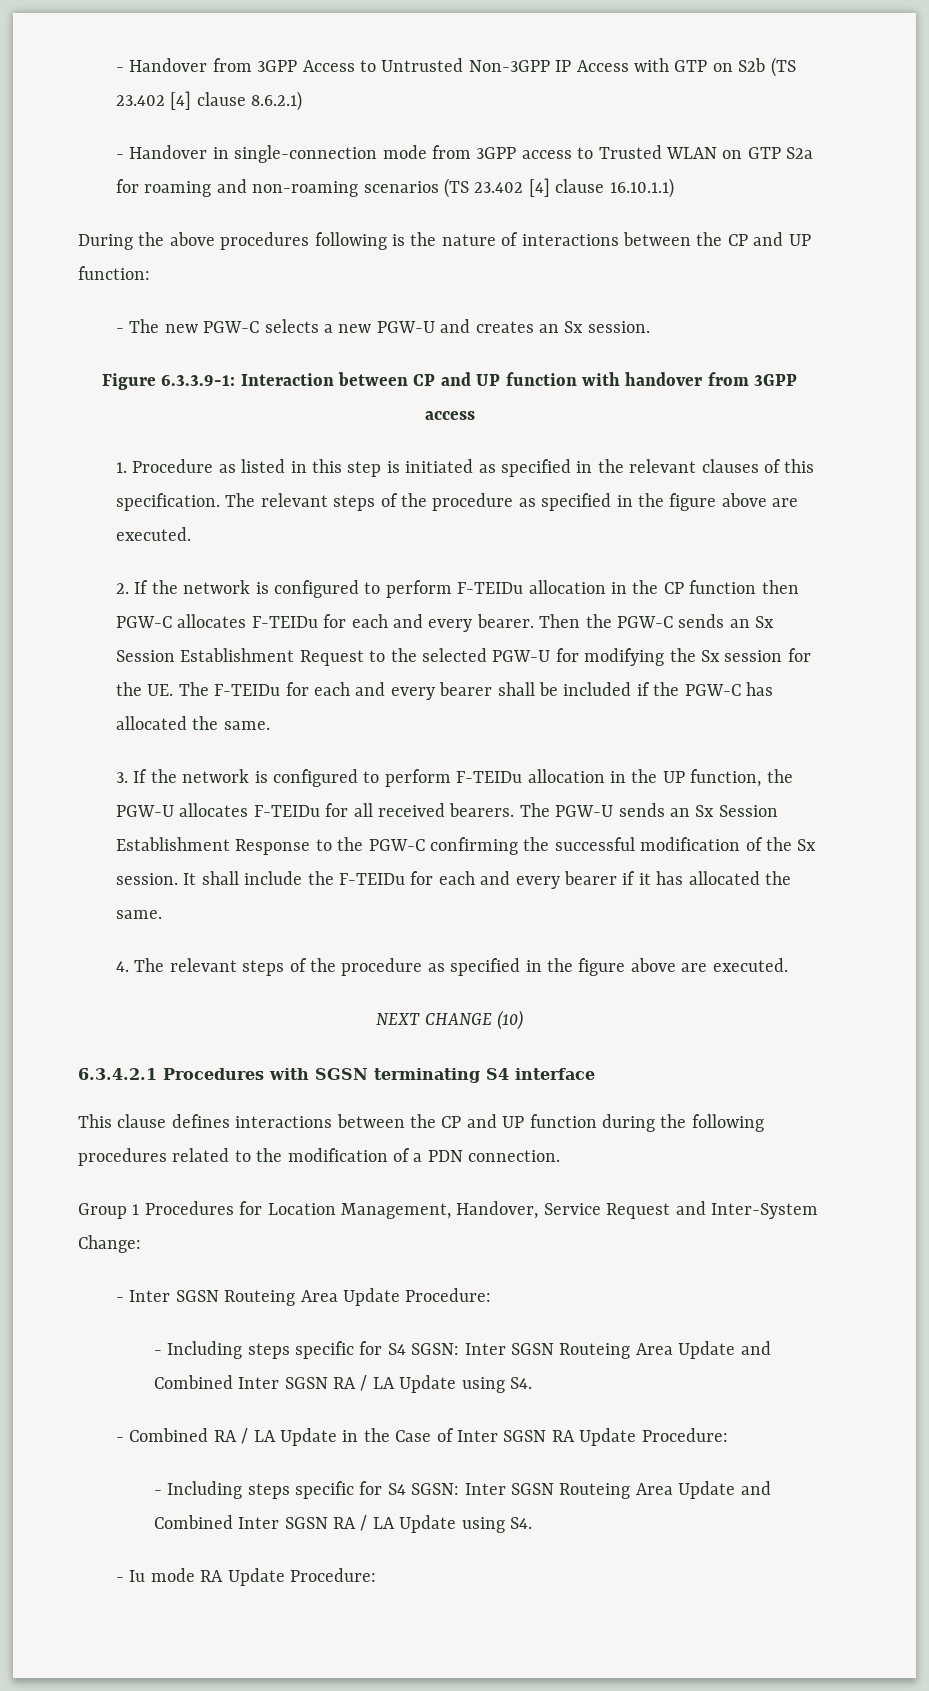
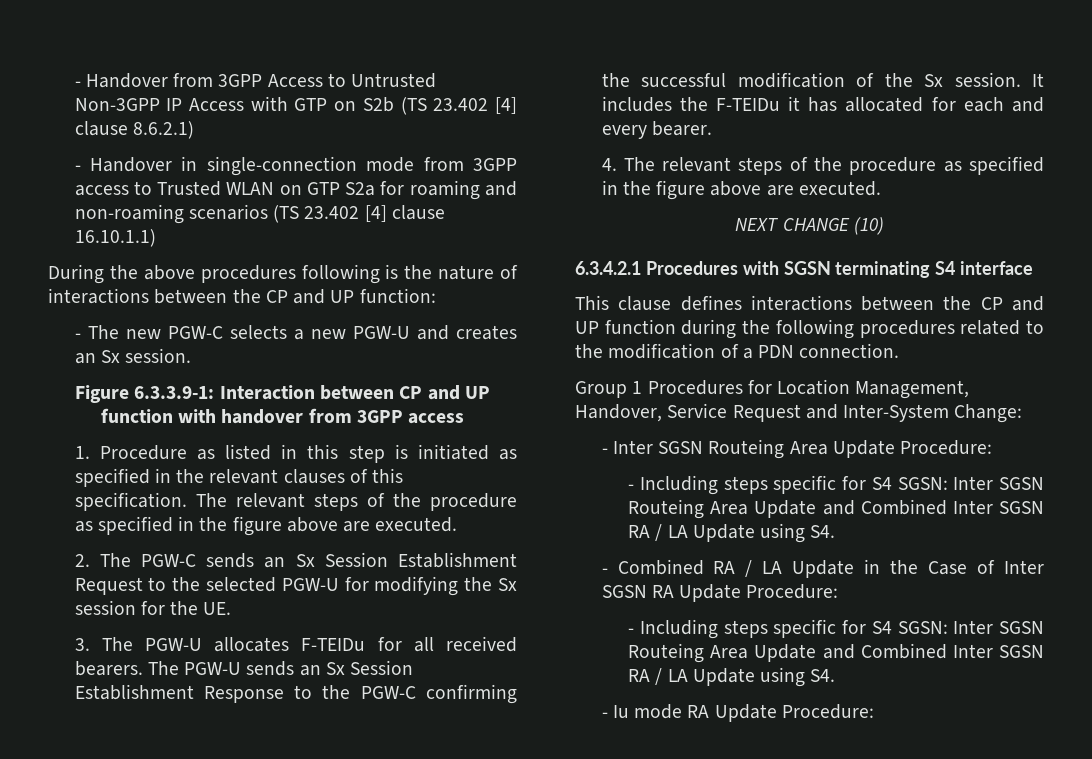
- 2. If the network is configured to perform F-TEIDu allocation in the CP function then PGW-C allocates F-TEIDu for each and every bearer. Then the PGW-C sends an Sx Session Establishment Request to the selected PGW-U for modifying the Sx session for the UE. The F-TEIDu for each and every bearer shall be included if the PGW-C has allocated the same.
- 3. If the network is configured to perform F-TEIDu allocation in the UP function, the PGW-U allocates F-TEIDu for all received bearers.
+ 2. The PGW-C sends an Sx Session Establishment Request to the selected PGW-U for modifying the Sx session for the UE.
+ 3. The PGW-U allocates F-TEIDu for all received bearers.
- It shall include the F-TEIDu for each and every bearer if it has allocated the same.
+ It includes the F-TEIDu it has allocated for each and every bearer.

